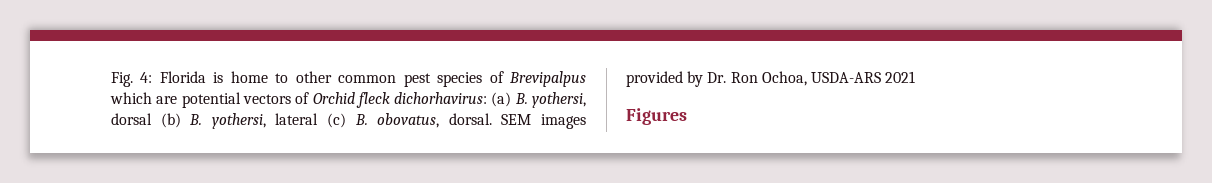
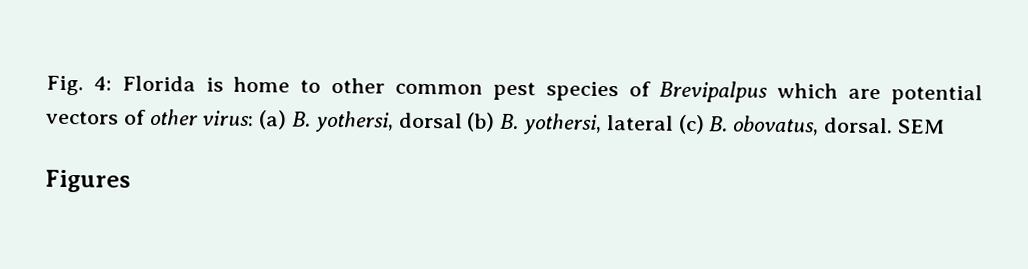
- Fig. 4: Florida is home to other common pest species of Brevipalpus which are potential vectors of Orchid fleck dichorhavirus: (a) B. yothersi, dorsal (b) B. yothersi, lateral (c) B. obovatus, dorsal.
+ Fig. 4: Florida is home to other common pest species of Brevipalpus which are potential vectors of other virus: (a) B. yothersi, dorsal (b) B. yothersi, lateral (c) B. obovatus, dorsal.
- SEM images provided by Dr. Ron Ochoa, USDA-ARS 2021
+ SEM

